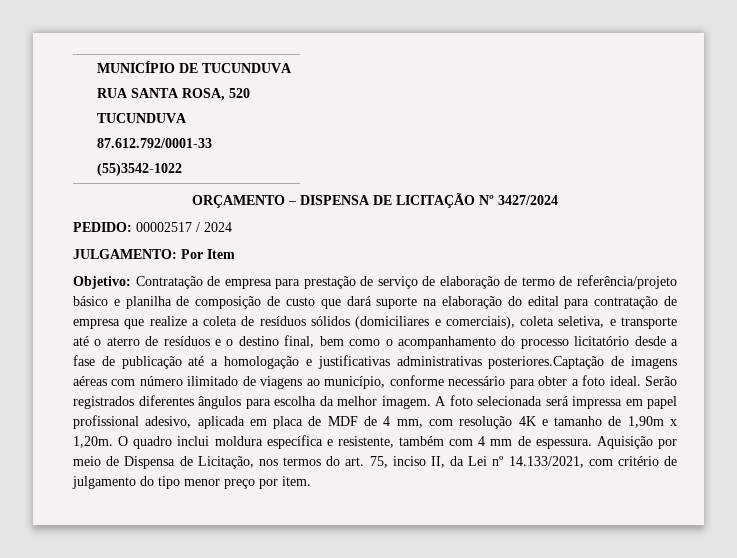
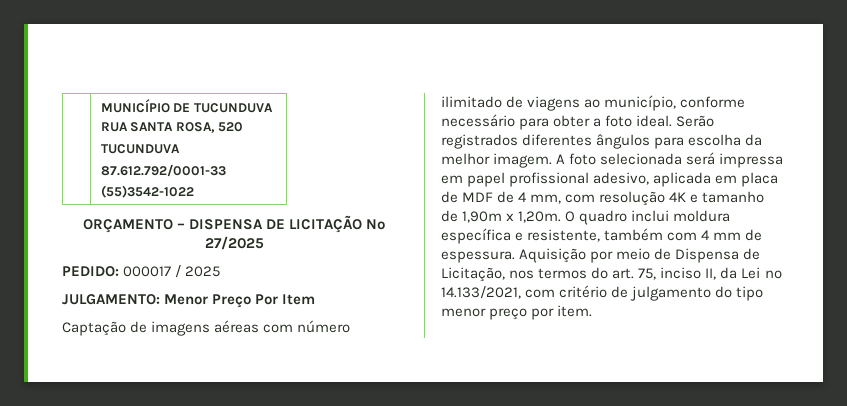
- ORÇAMENTO – DISPENSA DE LICITAÇÃO Nº 3427/2024
+ ORÇAMENTO – DISPENSA DE LICITAÇÃO Nº 27/2025
- PEDIDO: 00002517 / 2024
+ PEDIDO: 000017 / 2025
- JULGAMENTO: Por Item
+ JULGAMENTO: Menor Preço Por Item
- Objetivo: Contratação de empresa para prestação de serviço de elaboração de termo de referência/projeto básico e planilha de composição de custo que dará suporte na elaboração do edital para contratação de empresa que realize a coleta de resíduos sólidos (domiciliares e comerciais), coleta seletiva, e transporte até o aterro de resíduos e o destino final, bem como o acompanhamento do processo licitatório desde a fase de publicação até a homologação e justificativas administrativas posteriores.Captação de imagens aéreas com número ilimitado de viagens ao município, conforme necessário para obter a foto ideal.
+ Captação de imagens aéreas com número ilimitado de viagens ao município, conforme necessário para obter a foto ideal.

